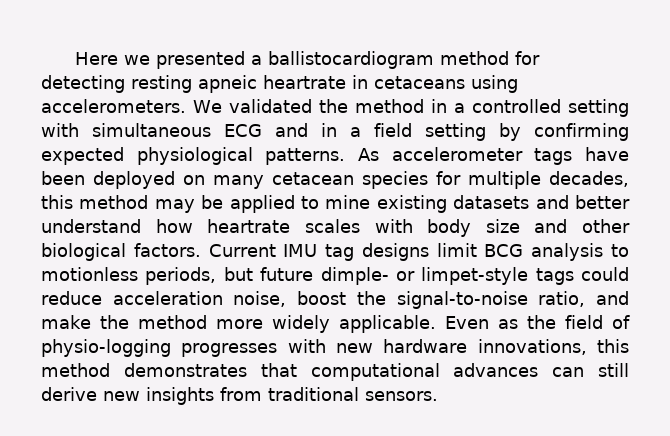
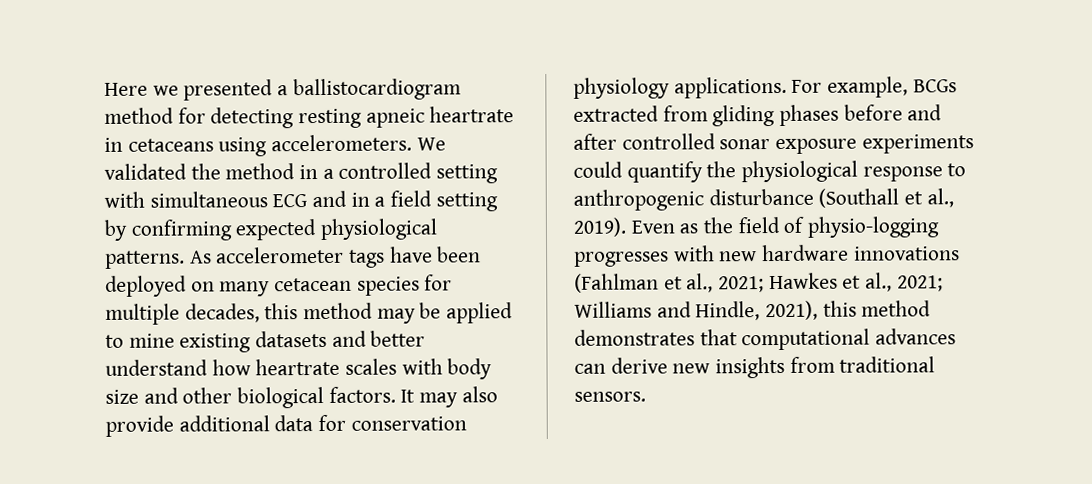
- Current IMU tag designs limit BCG analysis to motionless periods, but future dimple- or limpet-style tags could reduce acceleration noise, boost the signal-to-noise ratio, and make the method more widely applicable.
+ It may also provide additional data for conservation physiology applications. For example, BCGs extracted from gliding phases before and after controlled sonar exposure experiments could quantify the physiological response to anthropogenic disturbance (Southall et al., 2019).
- Even as the field of physio-logging progresses with new hardware innovations, this method demonstrates that computational advances can still derive new insights from traditional sensors.
+ Even as the field of physio-logging progresses with new hardware innovations (Fahlman et al., 2021; Hawkes et al., 2021; Williams and Hindle, 2021), this method demonstrates that computational advances can derive new insights from traditional sensors.

